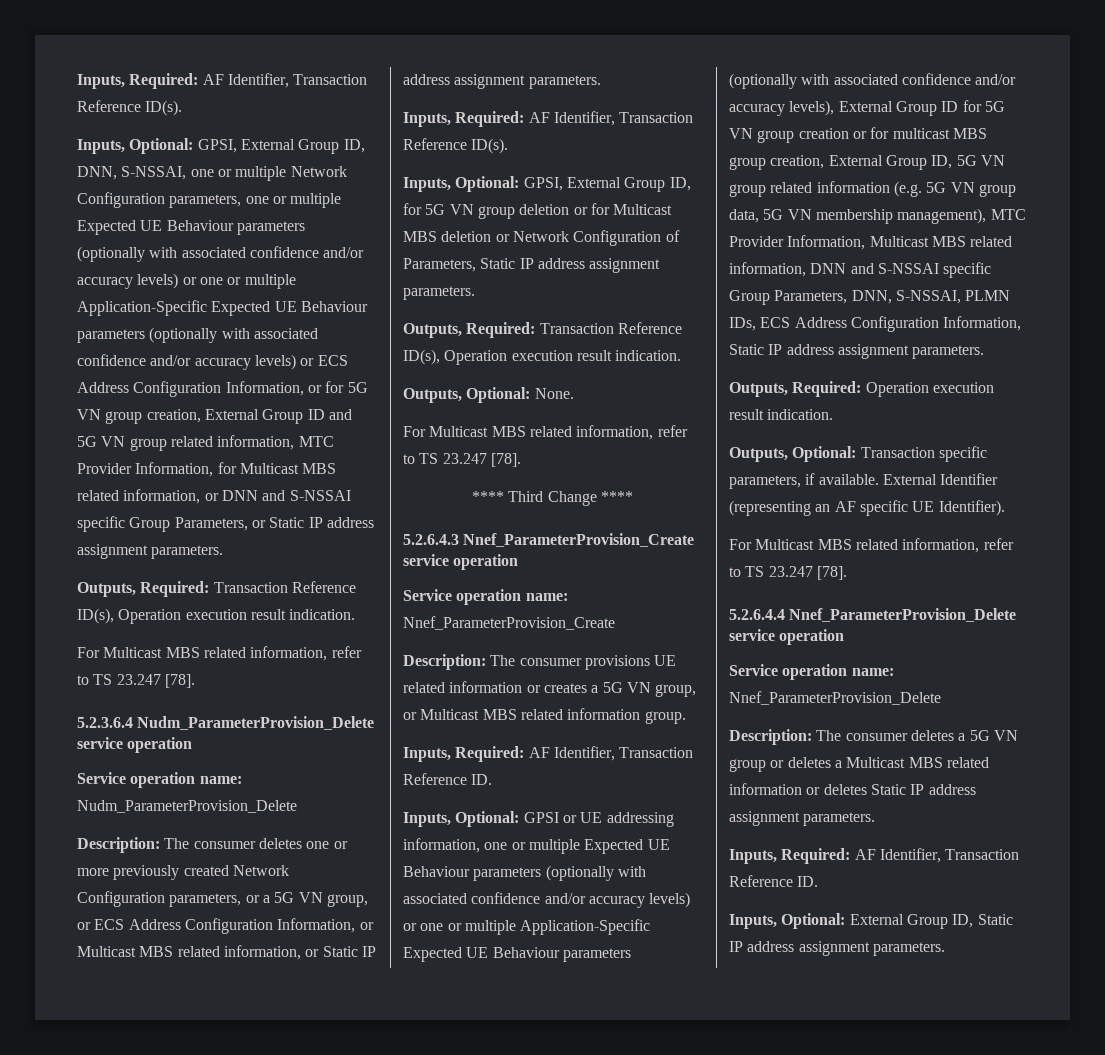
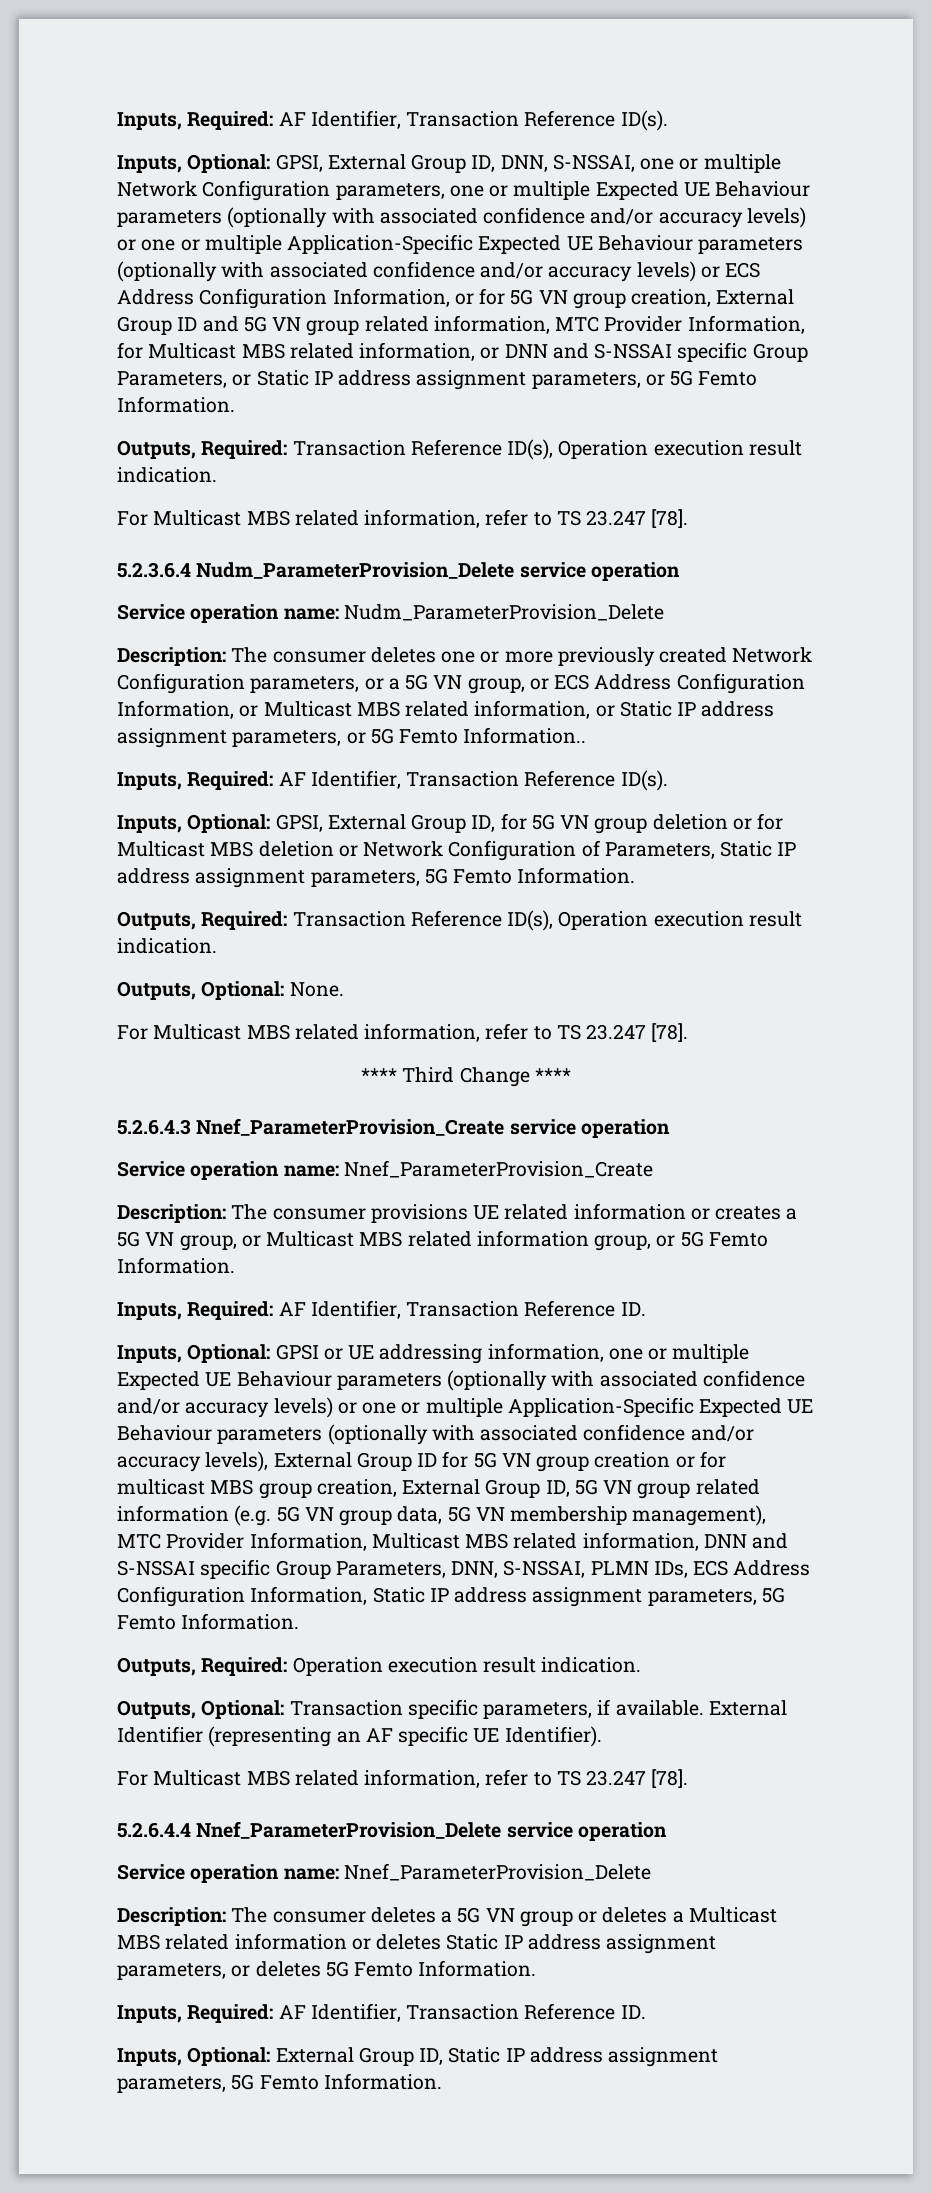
- GPSI, External Group ID, DNN, S-NSSAI, one or multiple Network Configuration parameters, one or multiple Expected UE Behaviour parameters (optionally with associated confidence and/or accuracy levels) or one or multiple Application-Specific Expected UE Behaviour parameters (optionally with associated confidence and/or accuracy levels) or ECS Address Configuration Information, or for 5G VN group creation, External Group ID and 5G VN group related information, MTC Provider Information, for Multicast MBS related information, or DNN and S-NSSAI specific Group Parameters, or Static IP address assignment parameters.
+ GPSI, External Group ID, DNN, S-NSSAI, one or multiple Network Configuration parameters, one or multiple Expected UE Behaviour parameters (optionally with associated confidence and/or accuracy levels) or one or multiple Application-Specific Expected UE Behaviour parameters (optionally with associated confidence and/or accuracy levels) or ECS Address Configuration Information, or for 5G VN group creation, External Group ID and 5G VN group related information, MTC Provider Information, for Multicast MBS related information, or DNN and S-NSSAI specific Group Parameters, or Static IP address assignment parameters, or 5G Femto Information.
- Description: The consumer deletes one or more previously created Network Configuration parameters, or a 5G VN group, or ECS Address Configuration Information, or Multicast MBS related information, or Static IP address assignment parameters.
+ Description: The consumer deletes one or more previously created Network Configuration parameters, or a 5G VN group, or ECS Address Configuration Information, or Multicast MBS related information, or Static IP address assignment parameters, or 5G Femto Information..
- Inputs, Optional: GPSI, External Group ID, for 5G VN group deletion or for Multicast MBS deletion or Network Configuration of Parameters, Static IP address assignment parameters.
+ Inputs, Optional: GPSI, External Group ID, for 5G VN group deletion or for Multicast MBS deletion or Network Configuration of Parameters, Static IP address assignment parameters, 5G Femto Information.
- Description: The consumer provisions UE related information or creates a 5G VN group, or Multicast MBS related information group.
+ Description: The consumer provisions UE related information or creates a 5G VN group, or Multicast MBS related information group, or 5G Femto Information.
- GPSI or UE addressing information, one or multiple Expected UE Behaviour parameters (optionally with associated confidence and/or accuracy levels) or one or multiple Application-Specific Expected UE Behaviour parameters (optionally with associated confidence and/or accuracy levels), External Group ID for 5G VN group creation or for multicast MBS group creation, External Group ID, 5G VN group related information (e.g. 5G VN group data, 5G VN membership management), MTC Provider Information, Multicast MBS related information, DNN and S-NSSAI specific Group Parameters, DNN, S-NSSAI, PLMN IDs, ECS Address Configuration Information, Static IP address assignment parameters.
+ GPSI or UE addressing information, one or multiple Expected UE Behaviour parameters (optionally with associated confidence and/or accuracy levels) or one or multiple Application-Specific Expected UE Behaviour parameters (optionally with associated confidence and/or accuracy levels), External Group ID for 5G VN group creation or for multicast MBS group creation, External Group ID, 5G VN group related information (e.g. 5G VN group data, 5G VN membership management), MTC Provider Information, Multicast MBS related information, DNN and S-NSSAI specific Group Parameters, DNN, S-NSSAI, PLMN IDs, ECS Address Configuration Information, Static IP address assignment parameters, 5G Femto Information.
- Description: The consumer deletes a 5G VN group or deletes a Multicast MBS related information or deletes Static IP address assignment parameters.
+ Description: The consumer deletes a 5G VN group or deletes a Multicast MBS related information or deletes Static IP address assignment parameters, or deletes 5G Femto Information.
- Inputs, Optional: External Group ID, Static IP address assignment parameters.
+ Inputs, Optional: External Group ID, Static IP address assignment parameters, 5G Femto Information.

